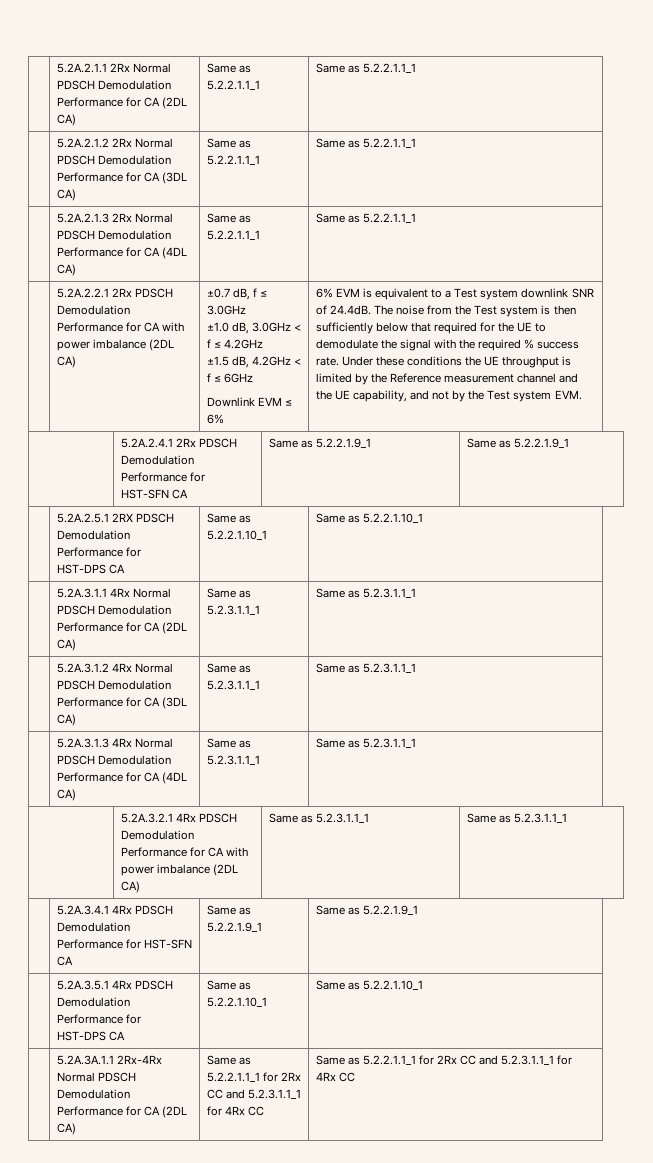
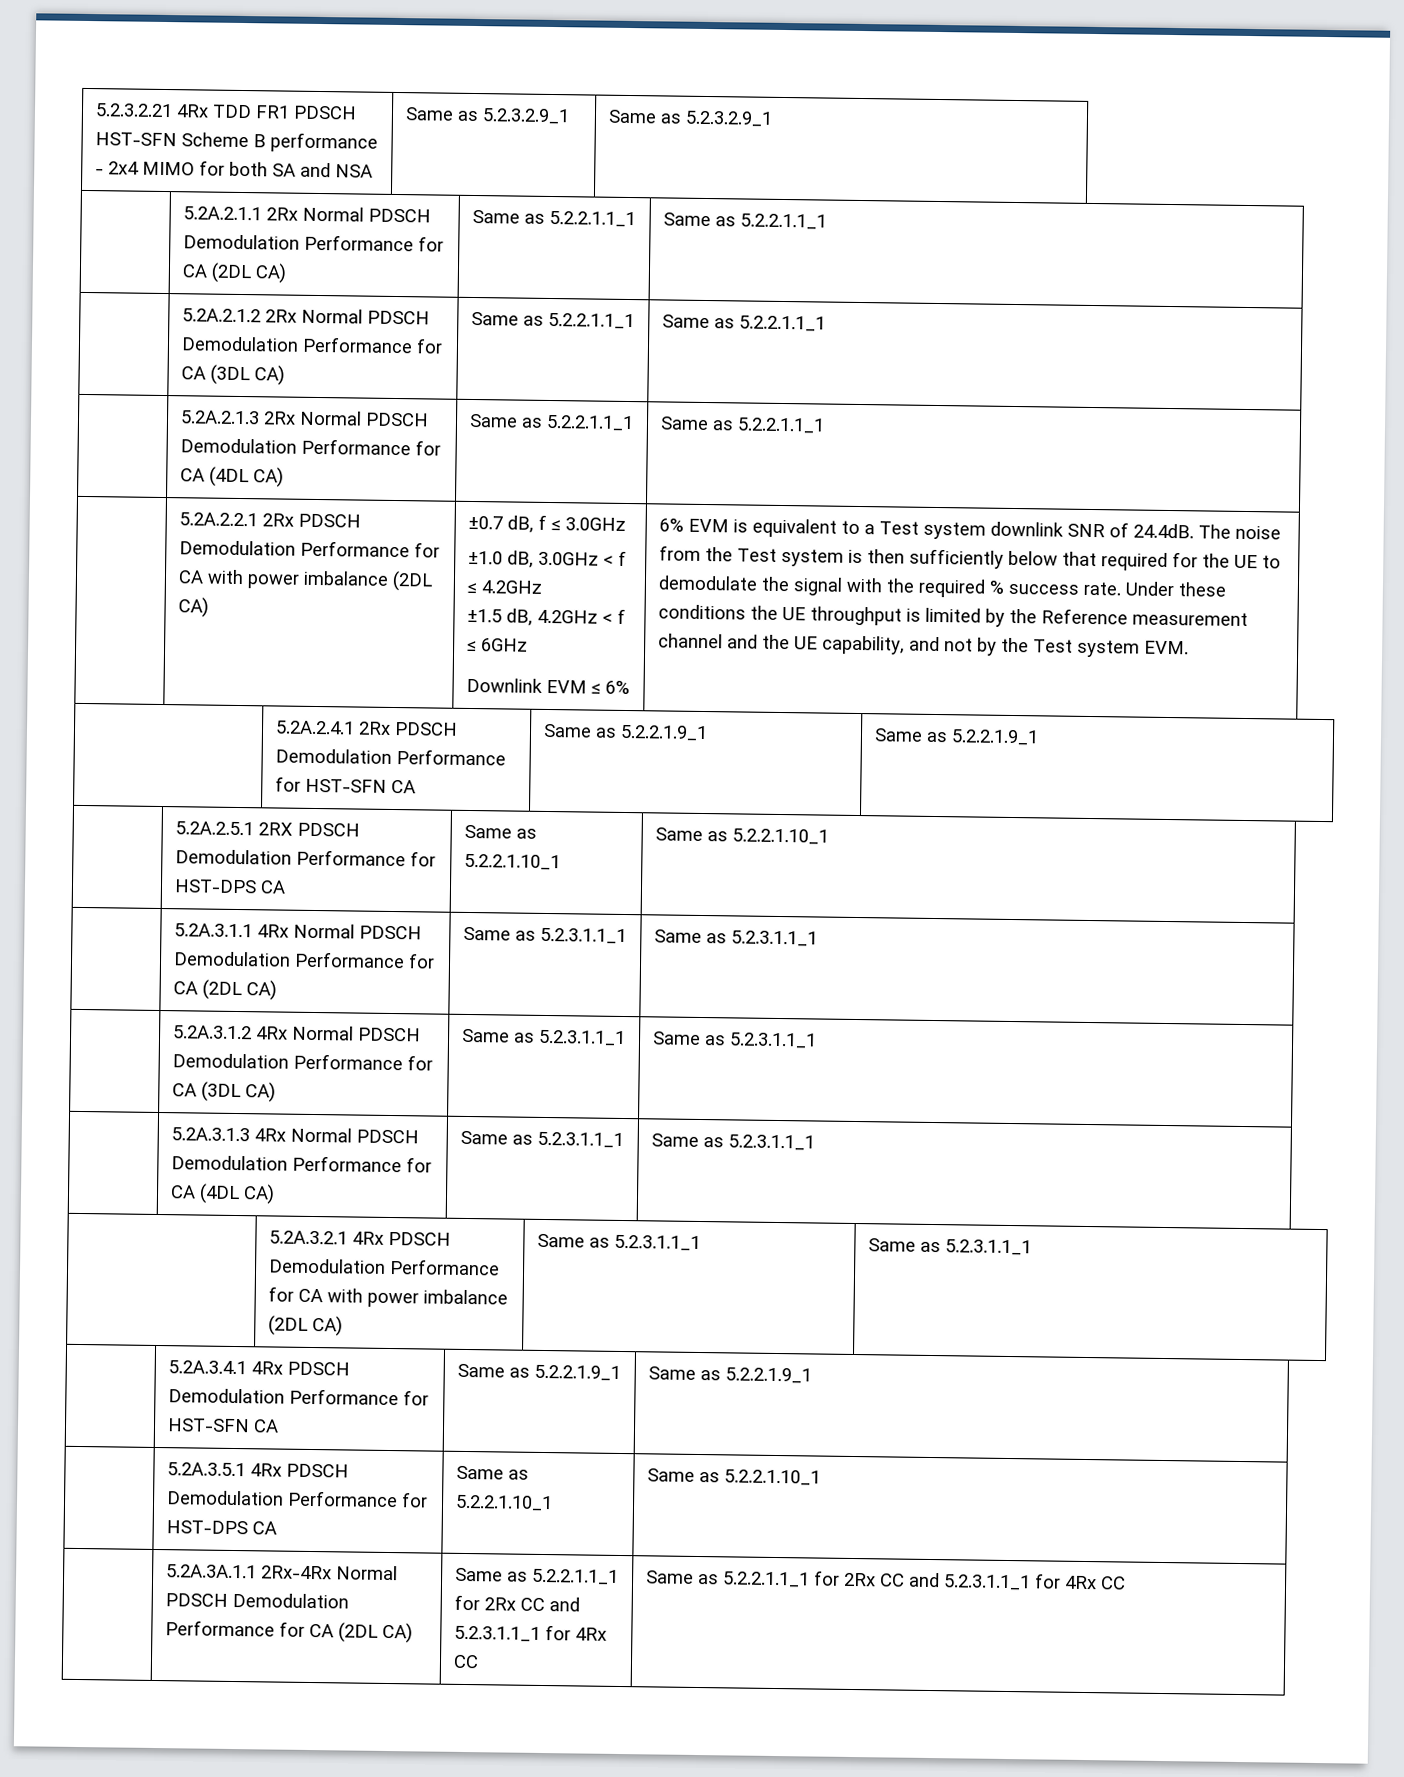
+ 5.2.3.2.21 4Rx TDD FR1 PDSCH HST-SFN Scheme B performance - 2x4 MIMO for both SA and NSA | Same as 5.2.3.2.9_1 | Same as 5.2.3.2.9_1

